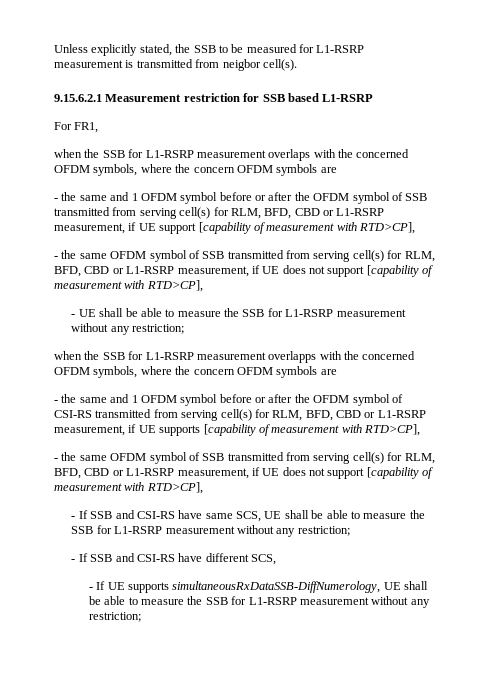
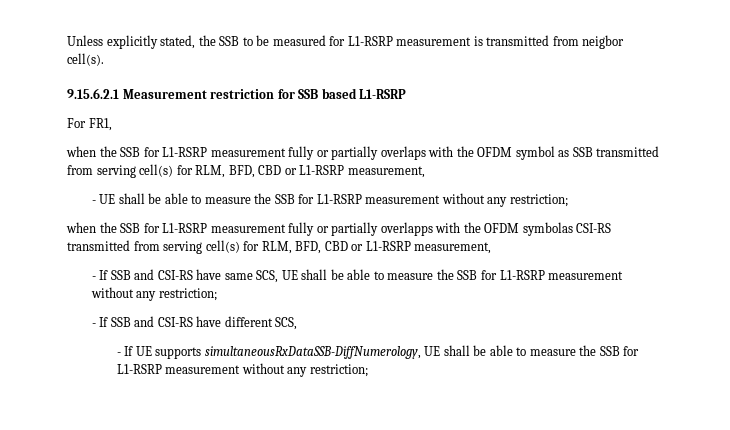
- when the SSB for L1-RSRP measurement overlaps with the concerned OFDM symbols, where the concern OFDM symbols are
- - the same and 1 OFDM symbol before or after the OFDM symbol of SSB transmitted from serving cell(s) for RLM, BFD, CBD or L1-RSRP measurement, if UE support [capability of measurement with RTD>CP],
- - the same OFDM symbol of SSB transmitted from serving cell(s) for RLM, BFD, CBD or L1-RSRP measurement, if UE does not support [capability of measurement with RTD>CP],
+ when the SSB for L1-RSRP measurement fully or partially overlaps with the OFDM symbol as SSB transmitted from serving cell(s) for RLM, BFD, CBD or L1-RSRP measurement,
- when the SSB for L1-RSRP measurement overlapps with the concerned OFDM symbols, where the concern OFDM symbols are
- - the same and 1 OFDM symbol before or after the OFDM symbol of CSI-RS transmitted from serving cell(s) for RLM, BFD, CBD or L1-RSRP measurement, if UE supports [capability of measurement with RTD>CP],
- - the same OFDM symbol of SSB transmitted from serving cell(s) for RLM, BFD, CBD or L1-RSRP measurement, if UE does not support [capability of measurement with RTD>CP],
+ when the SSB for L1-RSRP measurement fully or partially overlapps with the OFDM symbolas CSI-RS transmitted from serving cell(s) for RLM, BFD, CBD or L1-RSRP measurement,

